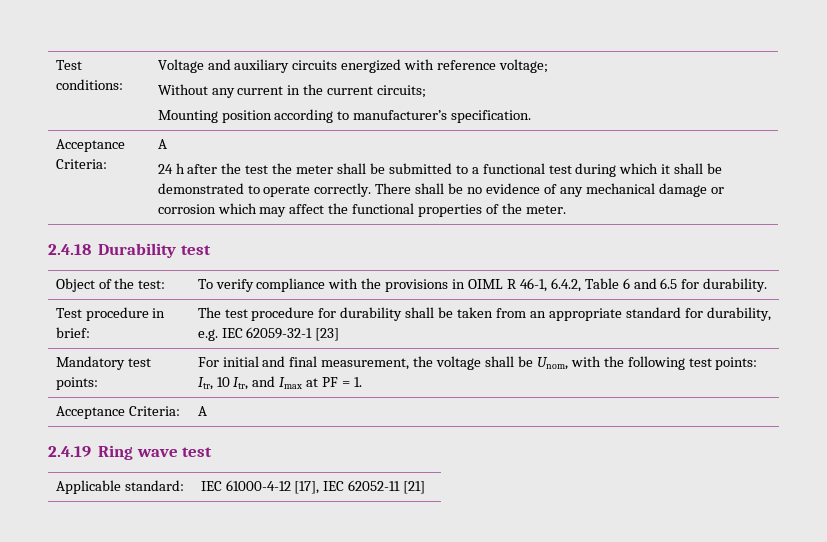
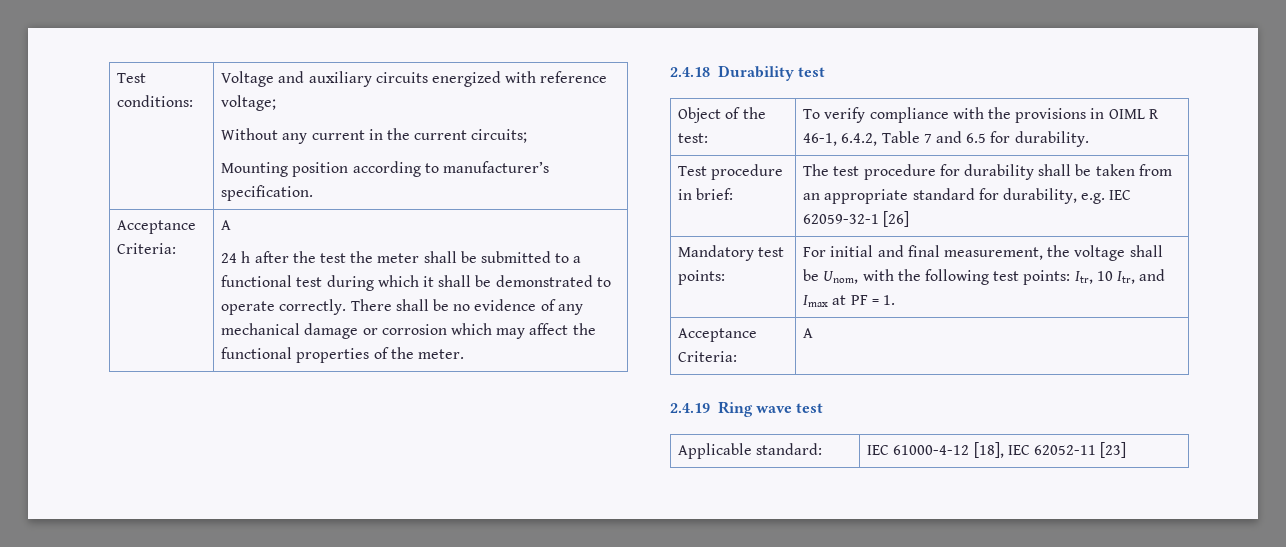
- Object of the test: | To verify compliance with the provisions in OIML R 46-1, 6.4.2, Table 6 and 6.5 for durability.
+ Object of the test: | To verify compliance with the provisions in OIML R 46-1, 6.4.2, Table 7 and 6.5 for durability.
- Test procedure in brief: | The test procedure for durability shall be taken from an appropriate standard for durability, e.g. IEC 62059-32-1 [23]
+ Test procedure in brief: | The test procedure for durability shall be taken from an appropriate standard for durability, e.g. IEC 62059-32-1 [26]
- Applicable standard: | IEC 61000-4-12 [17], IEC 62052-11 [21]
+ Applicable standard: | IEC 61000-4-12 [18], IEC 62052-11 [23]

